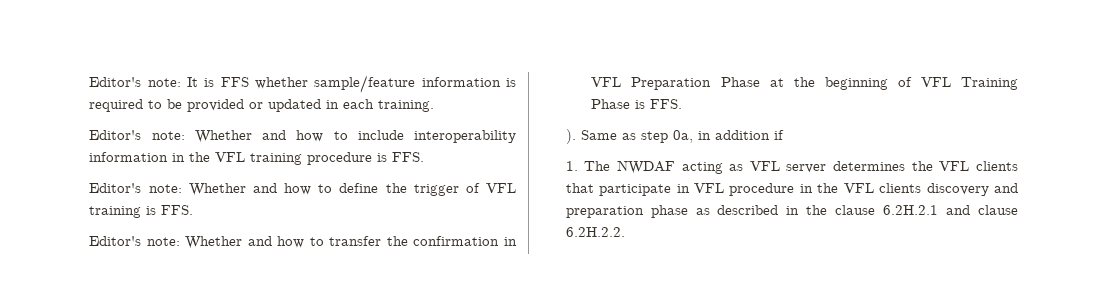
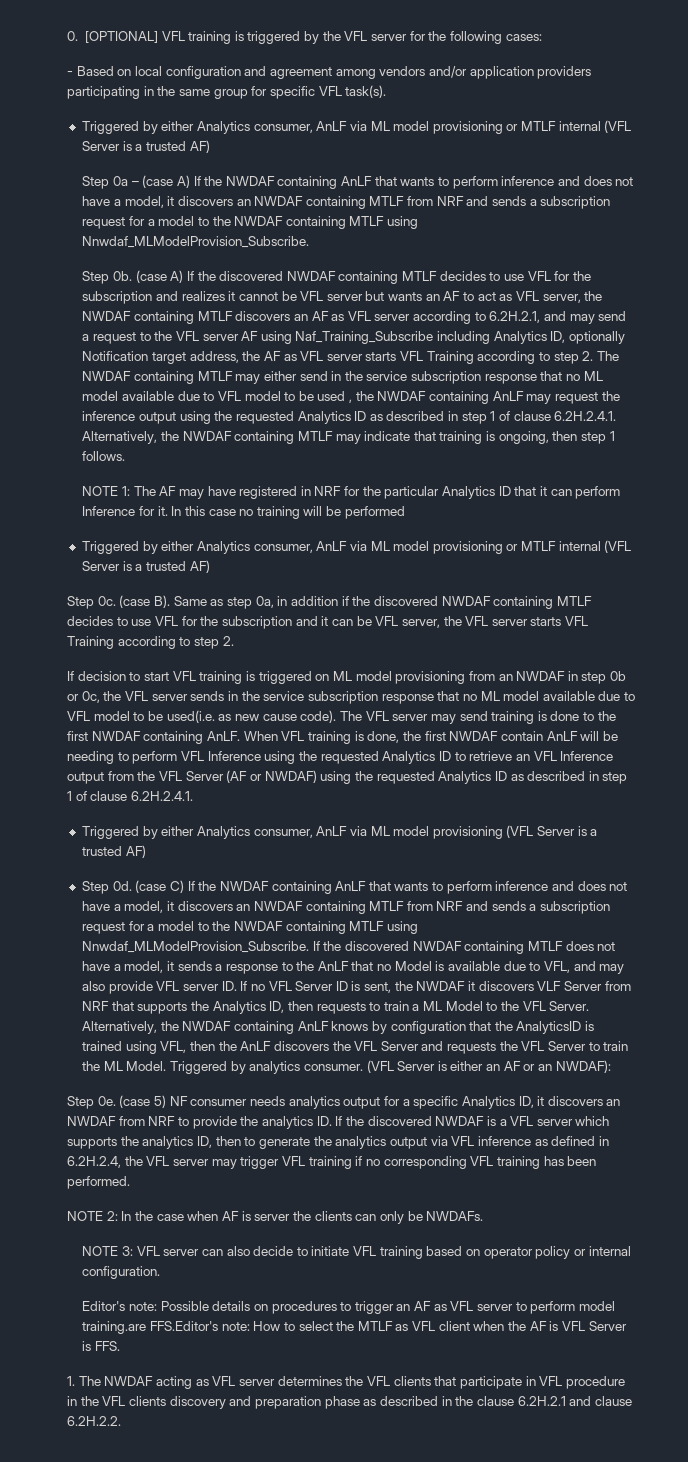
- Editor's note: It is FFS whether sample/feature information is required to be provided or updated in each training.
- Editor's note: Whether and how to include interoperability information in the VFL training procedure is FFS.
- Editor's note: Whether and how to define the trigger of VFL training is FFS.
- Editor's note: Whether and how to transfer the confirmation in VFL Preparation Phase at the beginning of VFL Training Phase is FFS.
- ). Same as step 0a, in addition if
+ 0. [OPTIONAL] VFL training is triggered by the VFL server for the following cases:
+ - Based on local configuration and agreement among vendors and/or application providers participating in the same group for specific VFL task(s).
+ Triggered by either Analytics consumer, AnLF via ML model provisioning or MTLF internal (VFL Server is a trusted AF)
+ Step 0a – (case A) If the NWDAF containing AnLF that wants to perform inference and does not have a model, it discovers an NWDAF containing MTLF from NRF and sends a subscription request for a model to the NWDAF containing MTLF using Nnwdaf_MLModelProvision_Subscribe.
+ Step 0b. (case A) If the discovered NWDAF containing MTLF decides to use VFL for the subscription and realizes it cannot be VFL server but wants an AF to act as VFL server, the NWDAF containing MTLF discovers an AF as VFL server according to 6.2H.2.1, and may send a request to the VFL server AF using Naf_Training_Subscribe including Analytics ID, optionally Notification target address, the AF as VFL server starts VFL Training according to step 2. The NWDAF containing MTLF may either send in the service subscription response that no ML model available due to VFL model to be used , the NWDAF containing AnLF may request the inference output using the requested Analytics ID as described in step 1 of clause 6.2H.2.4.1. Alternatively, the NWDAF containing MTLF may indicate that training is ongoing, then step 1 follows.
+ NOTE 1: The AF may have registered in NRF for the particular Analytics ID that it can perform Inference for it. In this case no training will be performed
+ Triggered by either Analytics consumer, AnLF via ML model provisioning or MTLF internal (VFL Server is a trusted AF)
+ Step 0c. (case B). Same as step 0a, in addition if the discovered NWDAF containing MTLF decides to use VFL for the subscription and it can be VFL server, the VFL server starts VFL Training according to step 2.
+ If decision to start VFL training is triggered on ML model provisioning from an NWDAF in step 0b or 0c, the VFL server sends in the service subscription response that no ML model available due to VFL model to be used(i.e. as new cause code). The VFL server may send training is done to the first NWDAF containing AnLF. When VFL training is done, the first NWDAF contain AnLF will be needing to perform VFL Inference using the requested Analytics ID to retrieve an VFL Inference output from the VFL Server (AF or NWDAF) using the requested Analytics ID as described in step 1 of clause 6.2H.2.4.1.
+ Triggered by either Analytics consumer, AnLF via ML model provisioning (VFL Server is a trusted AF)
+ Step 0d. (case C) If the NWDAF containing AnLF that wants to perform inference and does not have a model, it discovers an NWDAF containing MTLF from NRF and sends a subscription request for a model to the NWDAF containing MTLF using Nnwdaf_MLModelProvision_Subscribe. If the discovered NWDAF containing MTLF does not have a model, it sends a response to the AnLF that no Model is available due to VFL, and may also provide VFL server ID. If no VFL Server ID is sent, the NWDAF it discovers VLF Server from NRF that supports the Analytics ID, then requests to train a ML Model to the VFL Server. Alternatively, the NWDAF containing AnLF knows by configuration that the AnalyticsID is trained using VFL, then the AnLF discovers the VFL Server and requests the VFL Server to train the ML Model. Triggered by analytics consumer. (VFL Server is either an AF or an NWDAF):
+ Step 0e. (case 5) NF consumer needs analytics output for a specific Analytics ID, it discovers an NWDAF from NRF to provide the analytics ID. If the discovered NWDAF is a VFL server which supports the analytics ID, then to generate the analytics output via VFL inference as defined in 6.2H.2.4, the VFL server may trigger VFL training if no corresponding VFL training has been performed.
+ NOTE 2: In the case when AF is server the clients can only be NWDAFs.
+ NOTE 3: VFL server can also decide to initiate VFL training based on operator policy or internal configuration.
+ Editor's note: Possible details on procedures to trigger an AF as VFL server to perform model training.are FFS.Editor's note: How to select the MTLF as VFL client when the AF is VFL Server is FFS.

